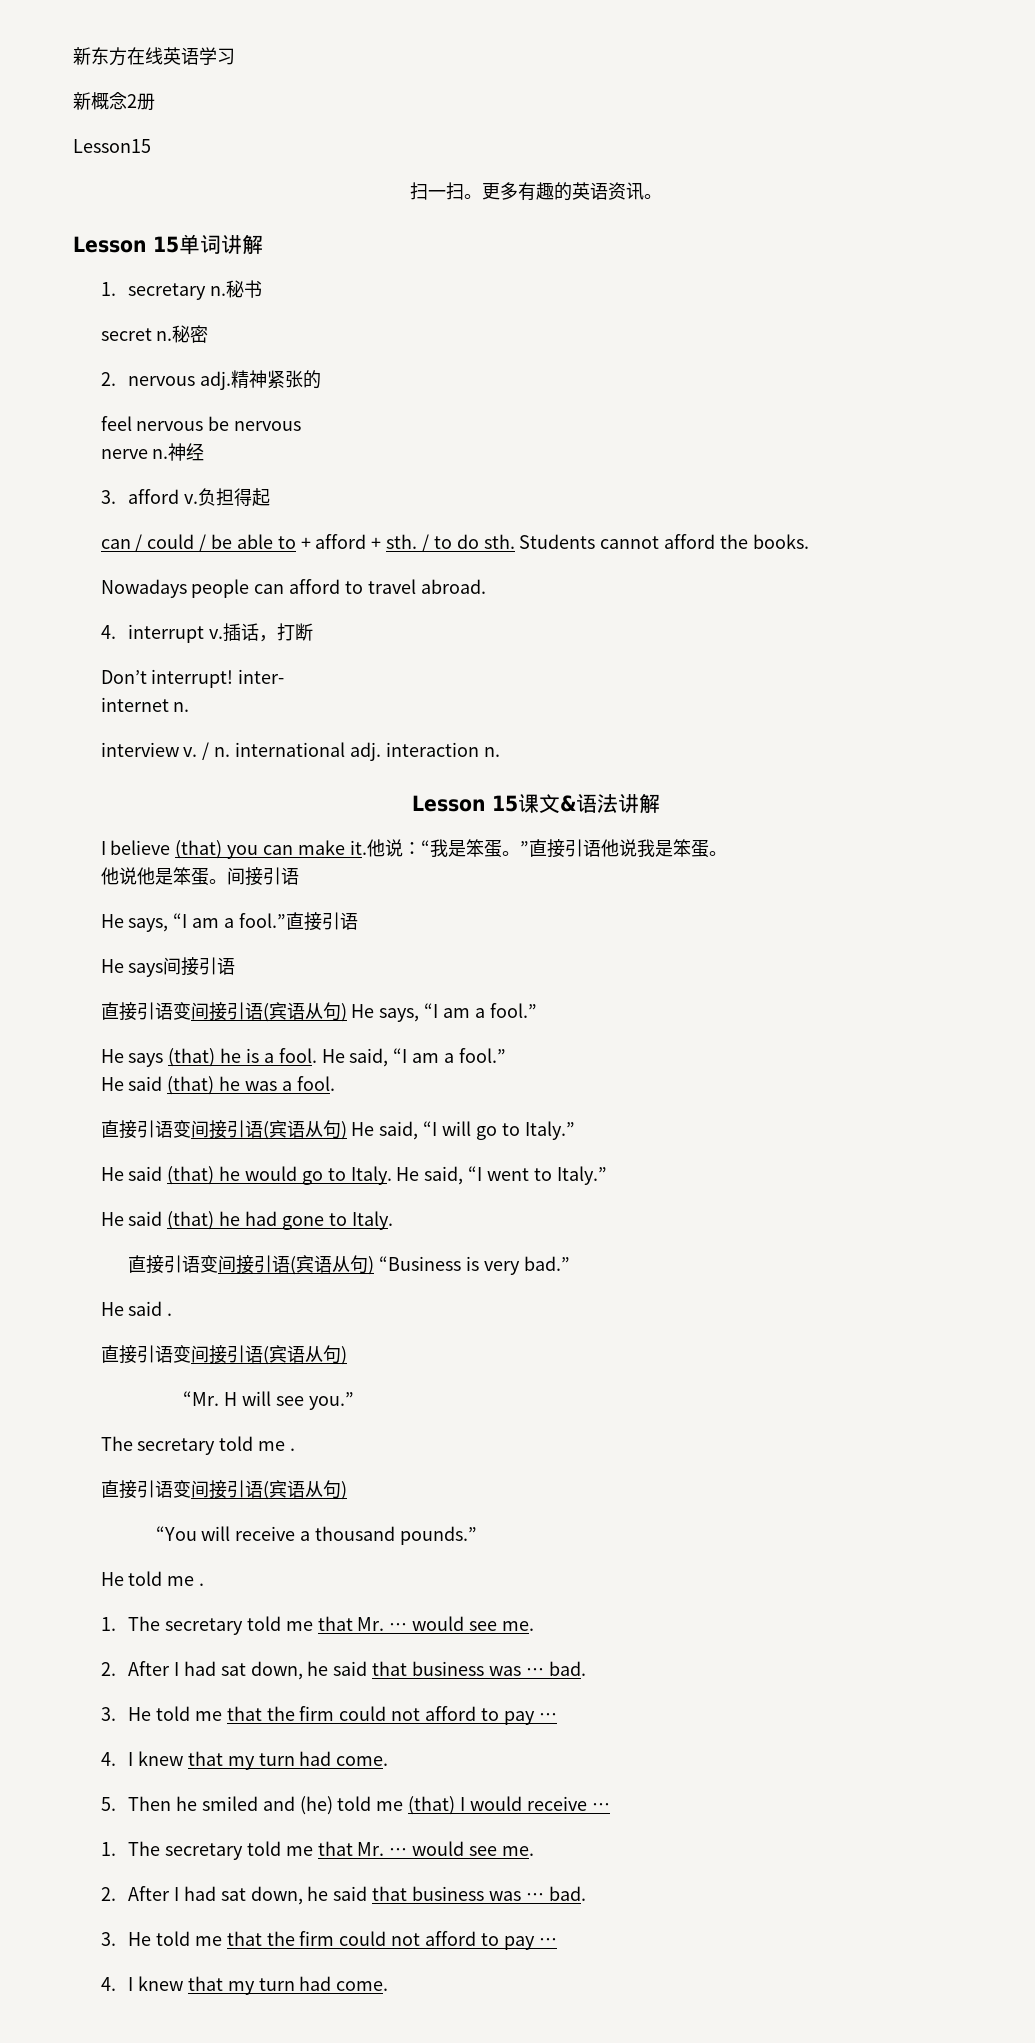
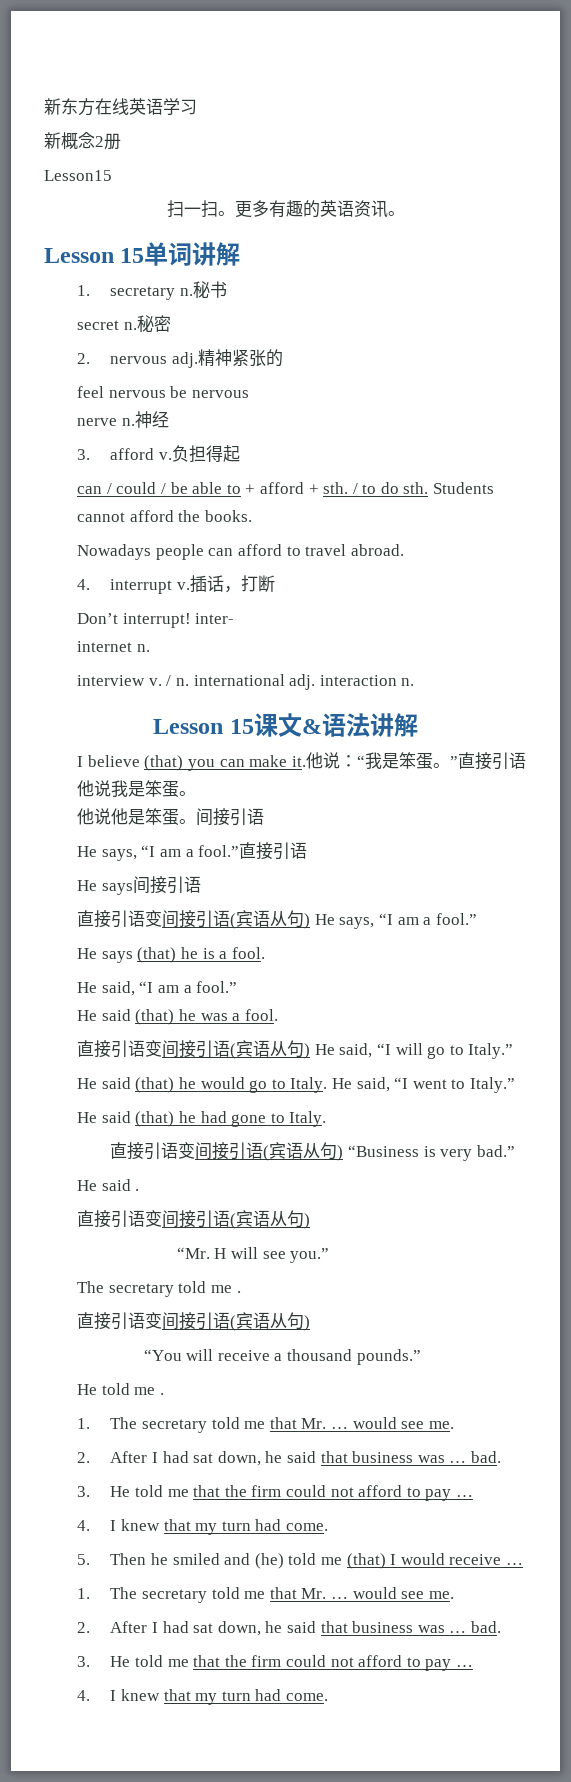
- He says (that) he is a fool. He said, “I am a fool.”
+ He says (that) he is a fool.
+ He said, “I am a fool.”

